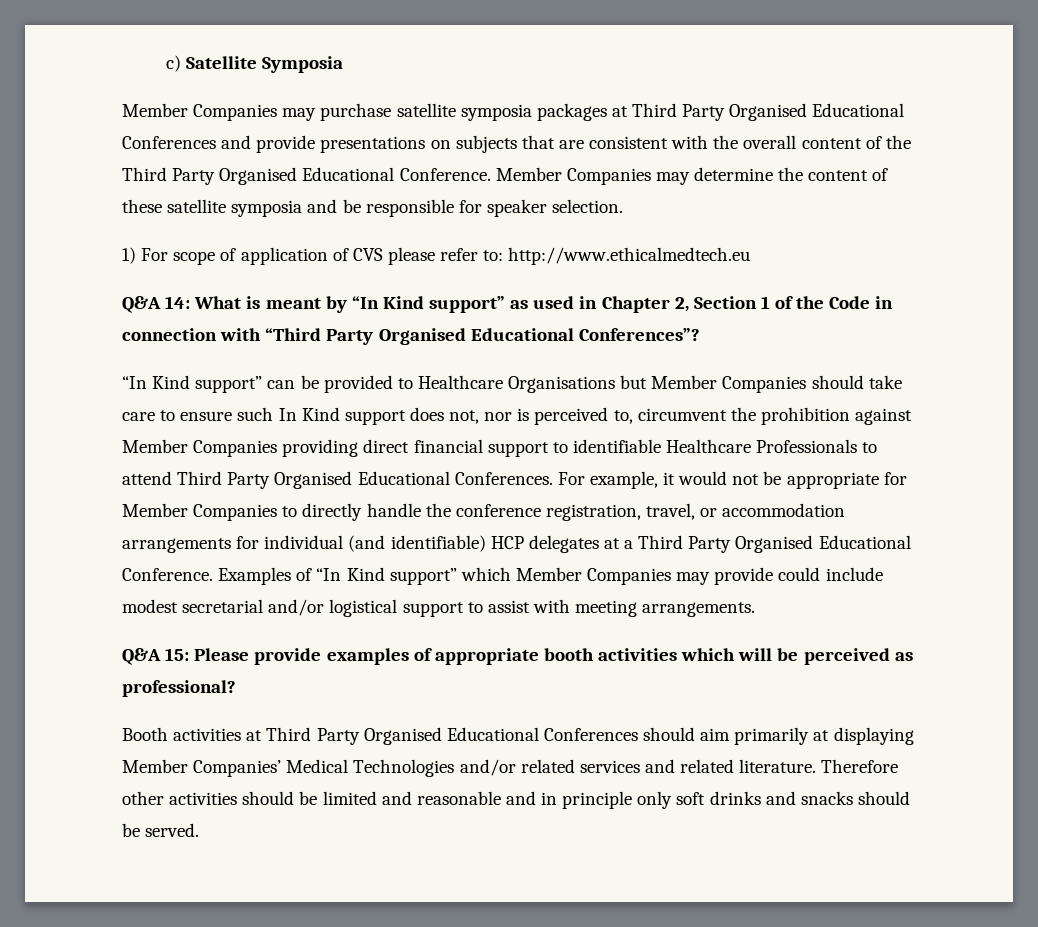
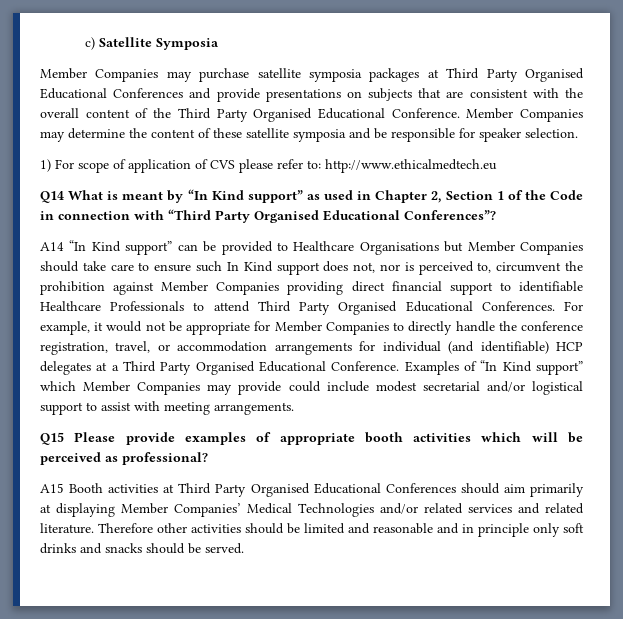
- Q&A 14: What is meant by “In Kind support” as used in Chapter 2, Section 1 of the Code in connection with “Third Party Organised Educational Conferences”?
+ Q14 What is meant by “In Kind support” as used in Chapter 2, Section 1 of the Code in connection with “Third Party Organised Educational Conferences”?
- “In Kind support” can be provided to Healthcare Organisations but Member Companies should take care to ensure such In Kind support does not, nor is perceived to, circumvent the prohibition against Member Companies providing direct financial support to identifiable Healthcare Professionals to attend Third Party Organised Educational Conferences.
+ A14 “In Kind support” can be provided to Healthcare Organisations but Member Companies should take care to ensure such In Kind support does not, nor is perceived to, circumvent the prohibition against Member Companies providing direct financial support to identifiable Healthcare Professionals to attend Third Party Organised Educational Conferences.
- Q&A 15: Please provide examples of appropriate booth activities which will be perceived as professional?
+ Q15 Please provide examples of appropriate booth activities which will be perceived as professional?
- Booth activities at Third Party Organised Educational Conferences should aim primarily at displaying Member Companies’ Medical Technologies and/or related services and related literature.
+ A15 Booth activities at Third Party Organised Educational Conferences should aim primarily at displaying Member Companies’ Medical Technologies and/or related services and related literature.

